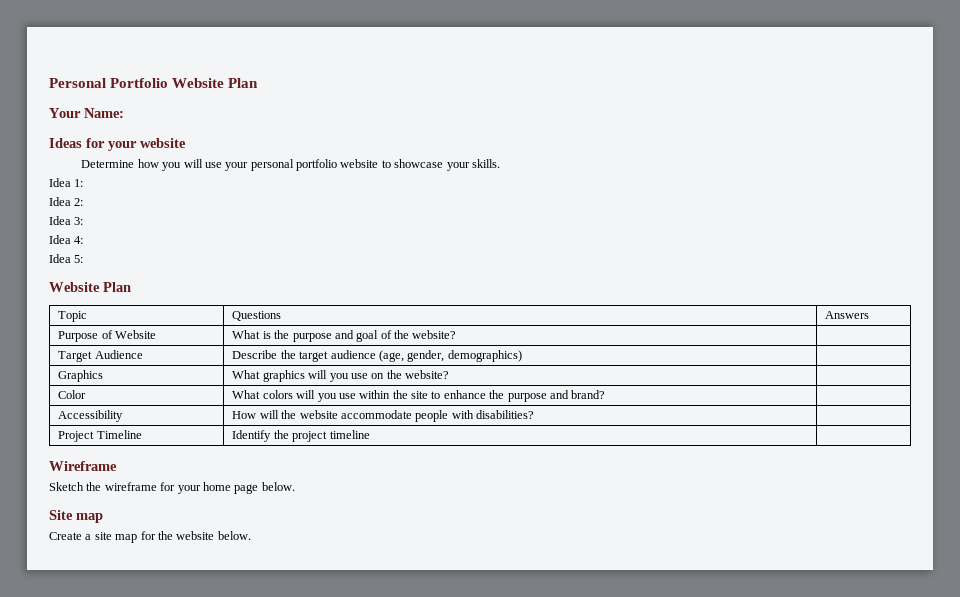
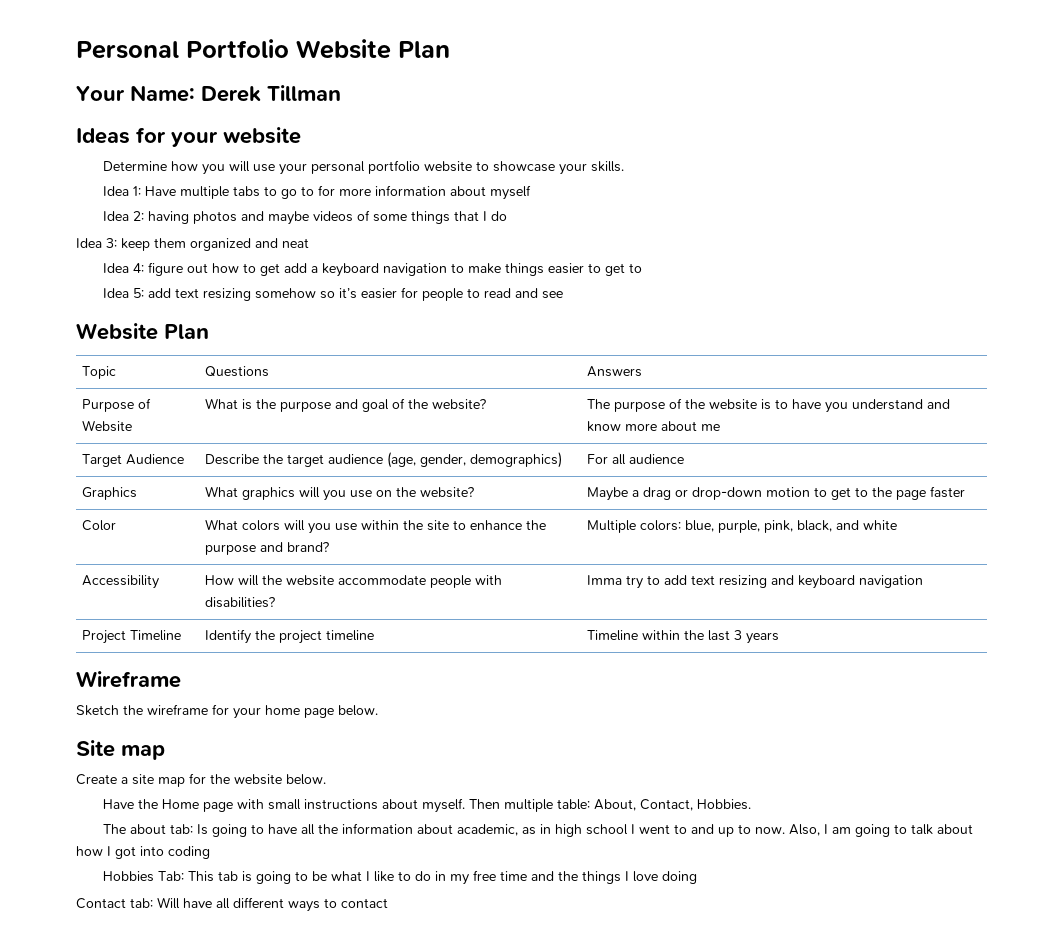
- Your Name:
+ Your Name: Derek Tillman
- Idea 1:
- Idea 2:
- Idea 3:
- Idea 4:
- Idea 5:
+ Idea 1: Have multiple tabs to go to for more information about myself
+ Idea 2: having photos and maybe videos of some things that I do
+ Idea 3: keep them organized and neat
+ Idea 4: figure out how to get add a keyboard navigation to make things easier to get to
+ Idea 5: add text resizing somehow so it’s easier for people to read and see
- Purpose of Website | What is the purpose and goal of the website? |
+ Purpose of Website | What is the purpose and goal of the website? | The purpose of the website is to have you understand and know more about me
- Target Audience | Describe the target audience (age, gender, demographics) |
+ Target Audience | Describe the target audience (age, gender, demographics) | For all audience
- Graphics | What graphics will you use on the website? |
+ Graphics | What graphics will you use on the website? | Maybe a drag or drop-down motion to get to the page faster
- Color | What colors will you use within the site to enhance the purpose and brand? |
+ Color | What colors will you use within the site to enhance the purpose and brand? | Multiple colors: blue, purple, pink, black, and white
- Accessibility | How will the website accommodate people with disabilities? |
+ Accessibility | How will the website accommodate people with disabilities? | Imma try to add text resizing and keyboard navigation
- Project Timeline | Identify the project timeline |
+ Project Timeline | Identify the project timeline | Timeline within the last 3 years
+ Have the Home page with small instructions about myself. Then multiple table: About, Contact, Hobbies.
+ The about tab: Is going to have all the information about academic, as in high school I went to and up to now. Also, I am going to talk about how I got into coding
+ Hobbies Tab: This tab is going to be what I like to do in my free time and the things I love doing
+ Contact tab: Will have all different ways to contact

